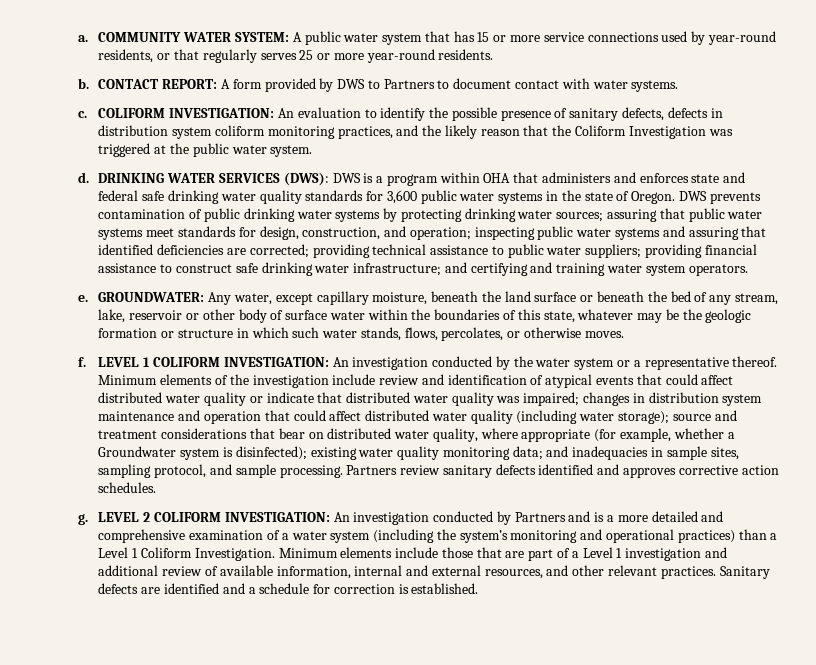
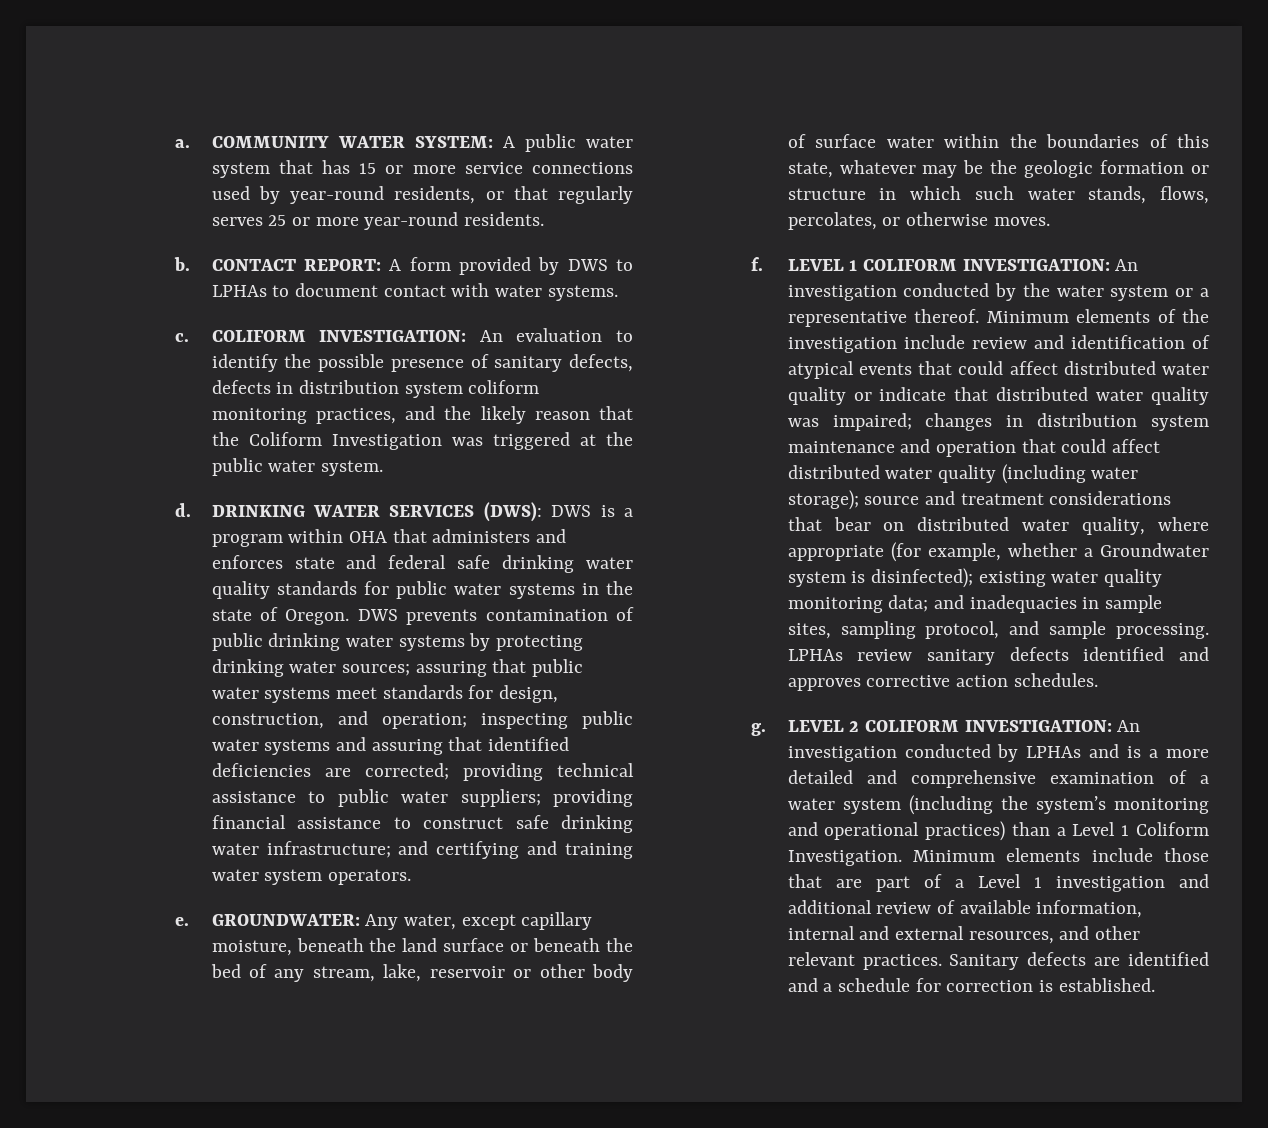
- CONTACT REPORT: A form provided by DWS to Partners to document contact with water systems.
+ CONTACT REPORT: A form provided by DWS to LPHAs to document contact with water systems.
- DRINKING WATER SERVICES (DWS): DWS is a program within OHA that administers and enforces state and federal safe drinking water quality standards for 3,600 public water systems in the state of Oregon.
+ DRINKING WATER SERVICES (DWS): DWS is a program within OHA that administers and enforces state and federal safe drinking water quality standards for public water systems in the state of Oregon.
- Partners review sanitary defects identified and approves corrective action schedules.
+ LPHAs review sanitary defects identified and approves corrective action schedules.
- LEVEL 2 COLIFORM INVESTIGATION: An investigation conducted by Partners and is a more detailed and comprehensive examination of a water system (including the system’s monitoring and operational practices) than a Level 1 Coliform Investigation.
+ LEVEL 2 COLIFORM INVESTIGATION: An investigation conducted by LPHAs and is a more detailed and comprehensive examination of a water system (including the system’s monitoring and operational practices) than a Level 1 Coliform Investigation.

